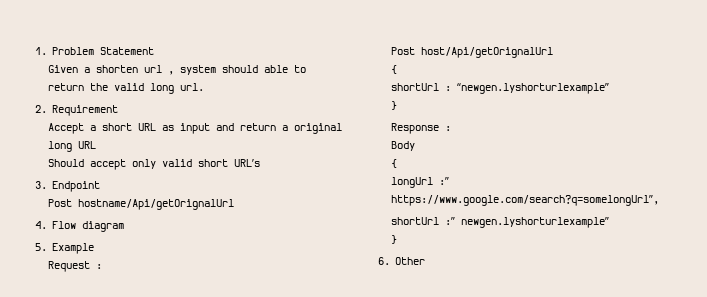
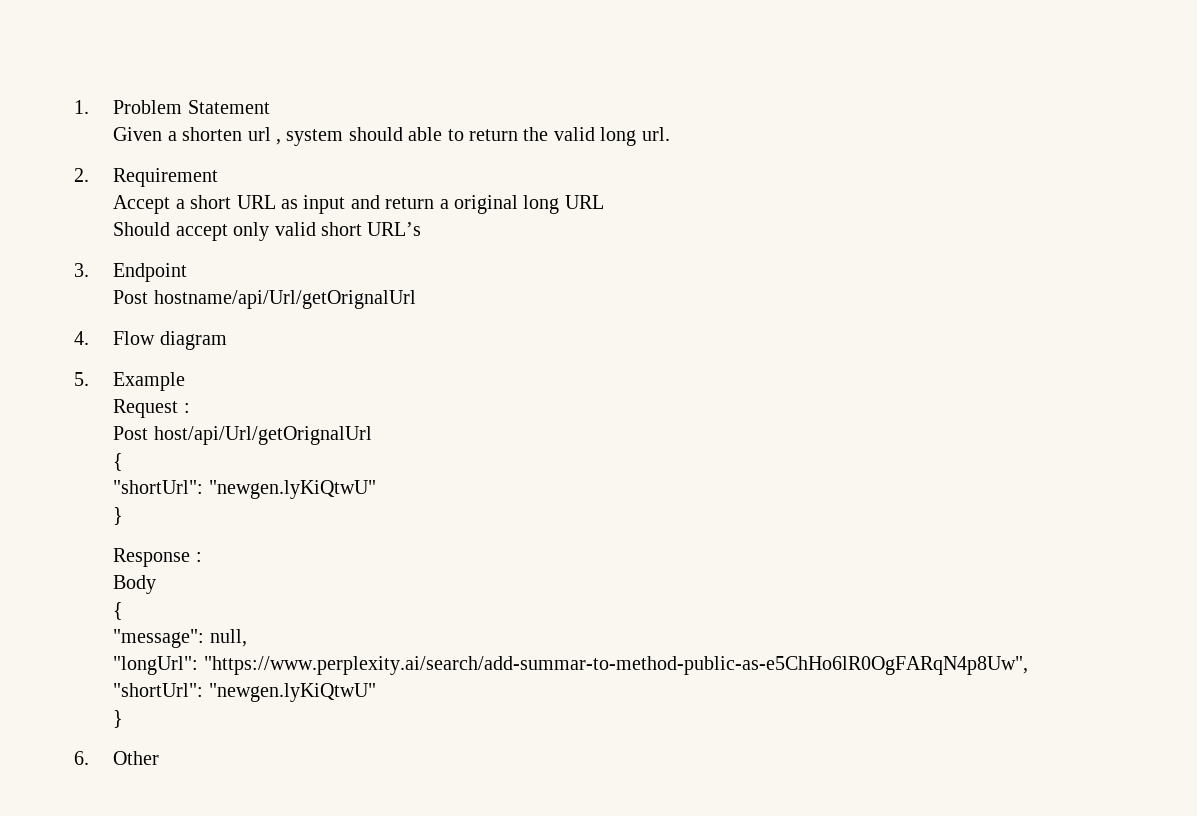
- Post hostname/Api/getOrignalUrl
+ Post hostname/api/Url/getOrignalUrl
- Post host/Api/getOrignalUrl
+ Post host/api/Url/getOrignalUrl
  {
- shortUrl : “newgen.lyshorturlexample”
+ "shortUrl": "newgen.lyKiQtwU"
- longUrl :” https://www.google.com/search?q=somelongUrl”,
- shortUrl :” newgen.lyshorturlexample”
+ "message": null,
+ "longUrl": "https://www.perplexity.ai/search/add-summar-to-method-public-as-e5ChHo6lR0OgFARqN4p8Uw",
+ "shortUrl": "newgen.lyKiQtwU"

